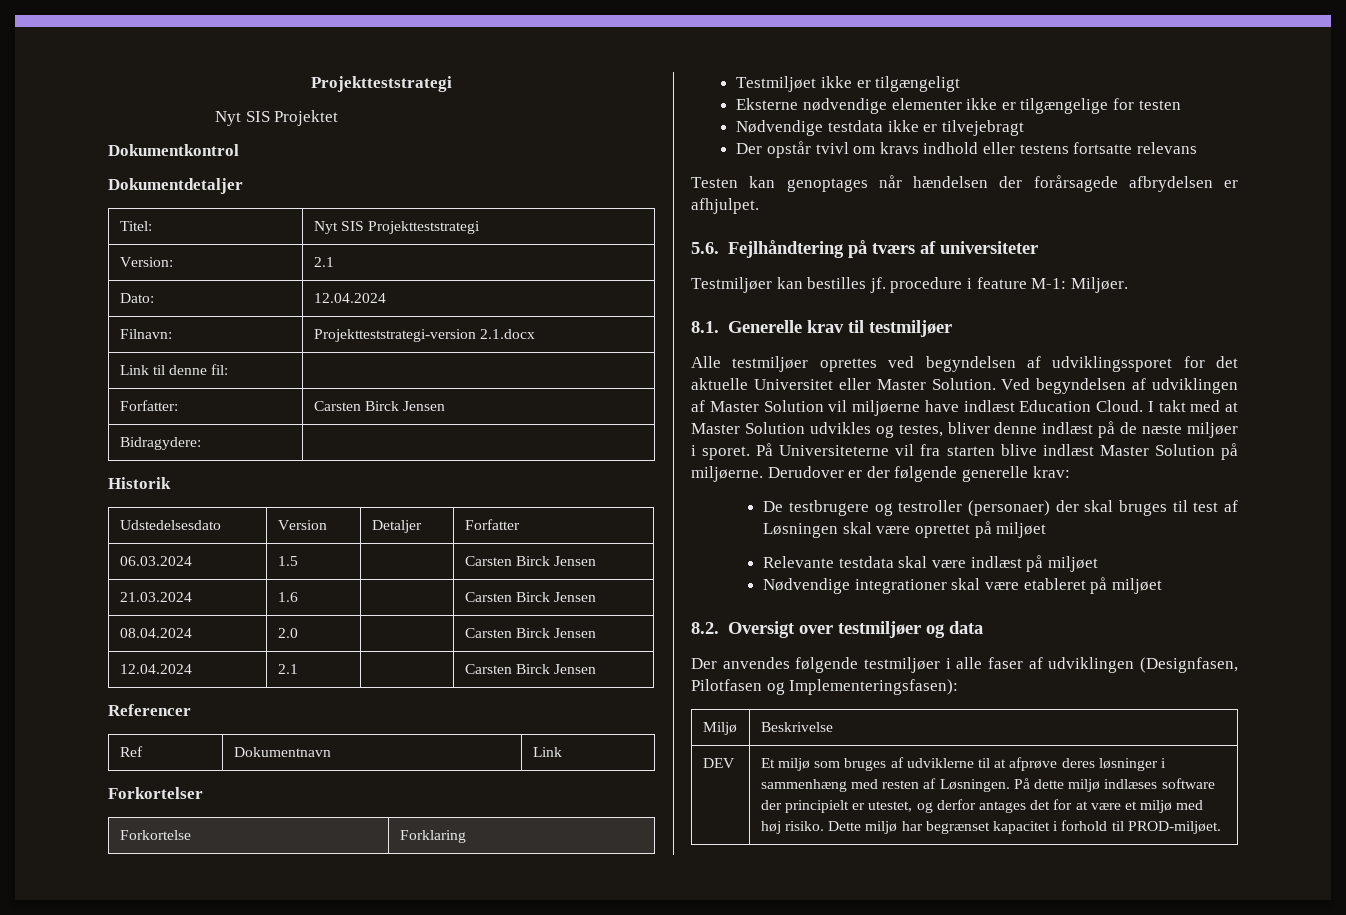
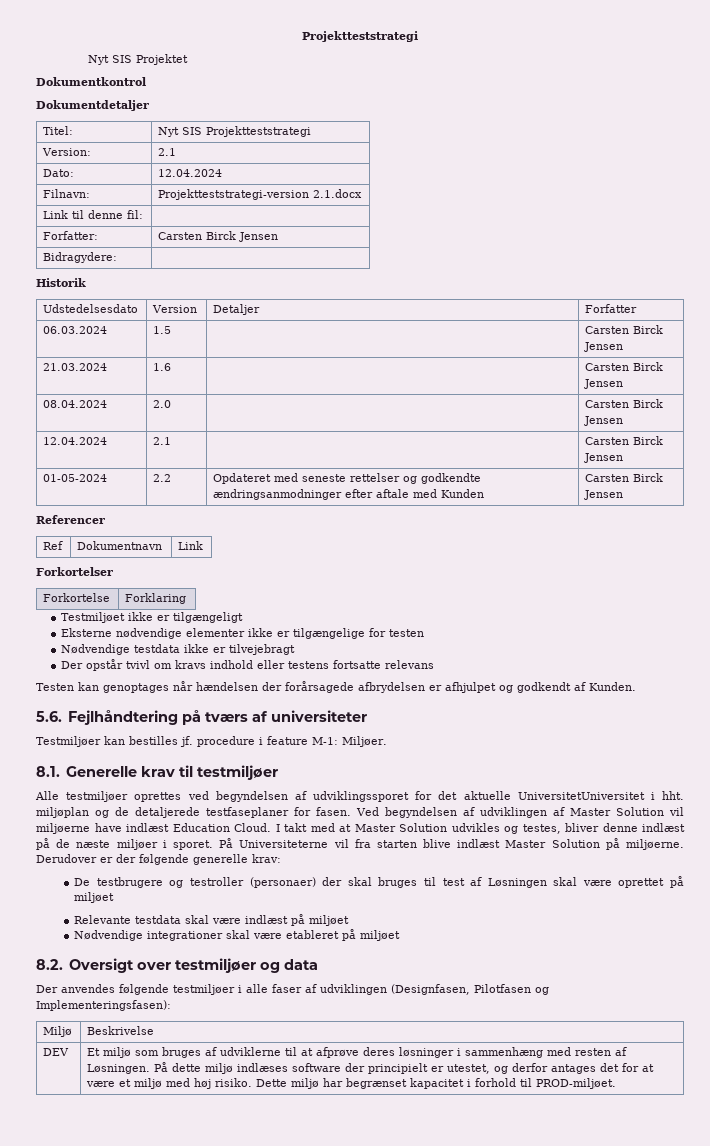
+ 01-05-2024 | 2.2 | Opdateret med seneste rettelser og godkendte ændringsanmodninger efter aftale med Kunden | Carsten Birck Jensen
- Testen kan genoptages når hændelsen der forårsagede afbrydelsen er afhjulpet.
+ Testen kan genoptages når hændelsen der forårsagede afbrydelsen er afhjulpet og godkendt af Kunden.
- Alle testmiljøer oprettes ved begyndelsen af udviklingssporet for det aktuelle Universitet eller Master Solution.
+ Alle testmiljøer oprettes ved begyndelsen af udviklingssporet for det aktuelle UniversitetUniversitet i hht. miljøplan og de detaljerede testfaseplaner for fasen.

